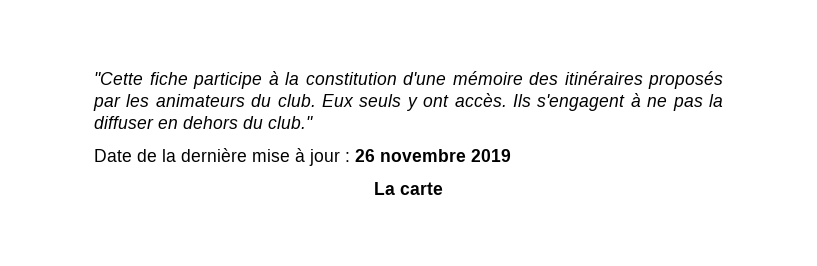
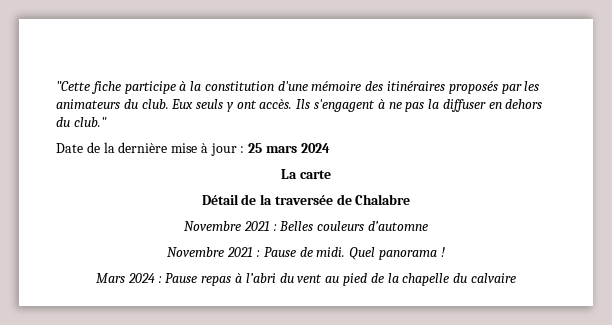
- Date de la dernière mise à jour : 26 novembre 2019
+ Date de la dernière mise à jour : 25 mars 2024
+ Détail de la traversée de Chalabre
+ Novembre 2021 : Belles couleurs d’automne
+ Novembre 2021 : Pause de midi. Quel panorama !
+ Mars 2024 : Pause repas à l’abri du vent au pied de la chapelle du calvaire

